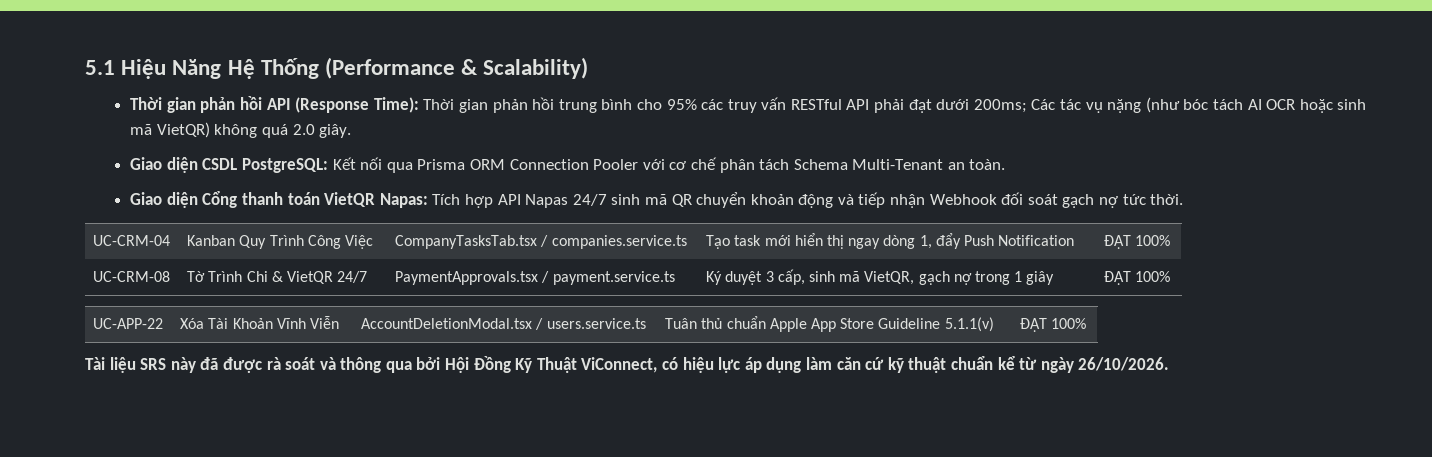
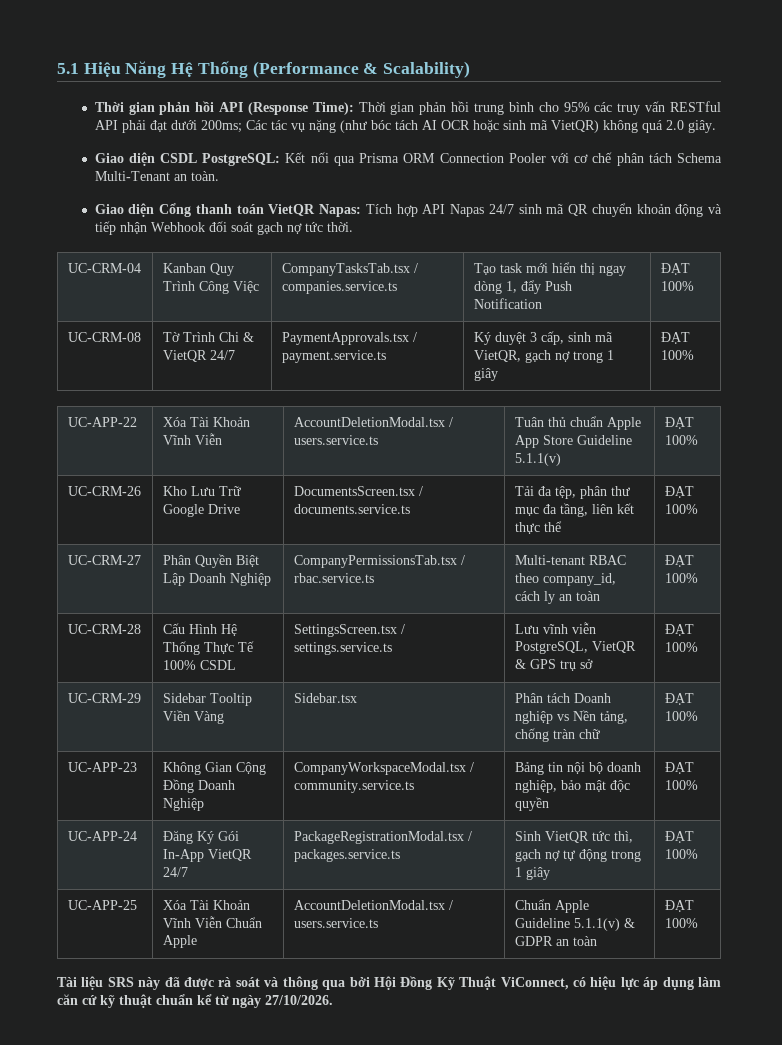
+ UC-CRM-26 | Kho Lưu Trữ Google Drive | DocumentsScreen.tsx / documents.service.ts | Tải đa tệp, phân thư mục đa tầng, liên kết thực thể | ĐẠT 100%
+ UC-CRM-27 | Phân Quyền Biệt Lập Doanh Nghiệp | CompanyPermissionsTab.tsx / rbac.service.ts | Multi-tenant RBAC theo company_id, cách ly an toàn | ĐẠT 100%
+ UC-CRM-28 | Cấu Hình Hệ Thống Thực Tế 100% CSDL | SettingsScreen.tsx / settings.service.ts | Lưu vĩnh viễn PostgreSQL, VietQR & GPS trụ sở | ĐẠT 100%
+ UC-CRM-29 | Sidebar Tooltip Viền Vàng | Sidebar.tsx | Phân tách Doanh nghiệp vs Nền tảng, chống tràn chữ | ĐẠT 100%
+ UC-APP-23 | Không Gian Cộng Đồng Doanh Nghiệp | CompanyWorkspaceModal.tsx / community.service.ts | Bảng tin nội bộ doanh nghiệp, bảo mật độc quyền | ĐẠT 100%
+ UC-APP-24 | Đăng Ký Gói In-App VietQR 24/7 | PackageRegistrationModal.tsx / packages.service.ts | Sinh VietQR tức thì, gạch nợ tự động trong 1 giây | ĐẠT 100%
+ UC-APP-25 | Xóa Tài Khoản Vĩnh Viễn Chuẩn Apple | AccountDeletionModal.tsx / users.service.ts | Chuẩn Apple Guideline 5.1.1(v) & GDPR an toàn | ĐẠT 100%
- Tài liệu SRS này đã được rà soát và thông qua bởi Hội Đồng Kỹ Thuật ViConnect, có hiệu lực áp dụng làm căn cứ kỹ thuật chuẩn kể từ ngày 26/10/2026.
+ Tài liệu SRS này đã được rà soát và thông qua bởi Hội Đồng Kỹ Thuật ViConnect, có hiệu lực áp dụng làm căn cứ kỹ thuật chuẩn kể từ ngày 27/10/2026.

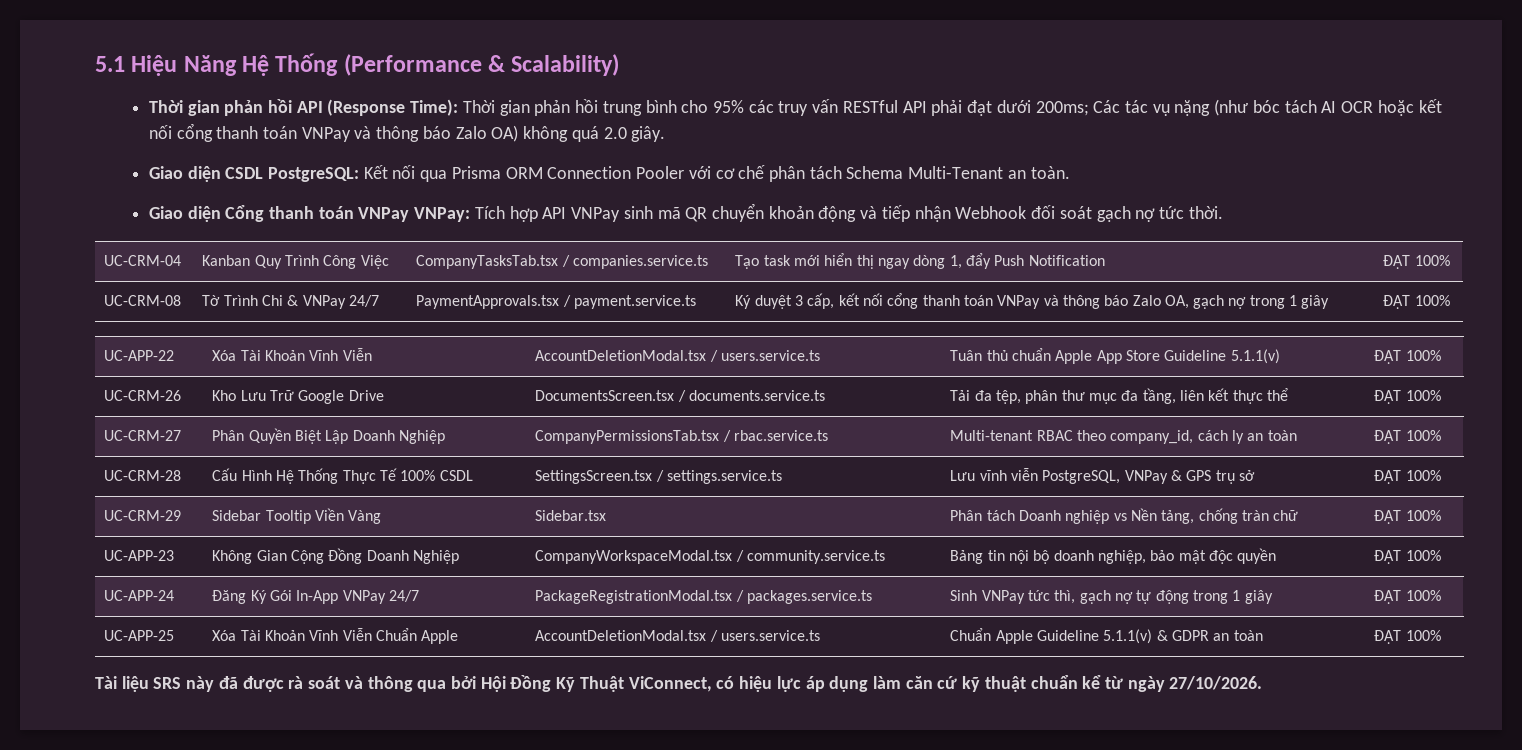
- Thời gian phản hồi API (Response Time): Thời gian phản hồi trung bình cho 95% các truy vấn RESTful API phải đạt dưới 200ms; Các tác vụ nặng (như bóc tách AI OCR hoặc sinh mã VietQR) không quá 2.0 giây.
+ Thời gian phản hồi API (Response Time): Thời gian phản hồi trung bình cho 95% các truy vấn RESTful API phải đạt dưới 200ms; Các tác vụ nặng (như bóc tách AI OCR hoặc kết nối cổng thanh toán VNPay và thông báo Zalo OA) không quá 2.0 giây.
- Giao diện Cổng thanh toán VietQR Napas: Tích hợp API Napas 24/7 sinh mã QR chuyển khoản động và tiếp nhận Webhook đối soát gạch nợ tức thời.
+ Giao diện Cổng thanh toán VNPay VNPay: Tích hợp API VNPay sinh mã QR chuyển khoản động và tiếp nhận Webhook đối soát gạch nợ tức thời.
- UC-CRM-08 | Tờ Trình Chi & VietQR 24/7 | PaymentApprovals.tsx / payment.service.ts | Ký duyệt 3 cấp, sinh mã VietQR, gạch nợ trong 1 giây | ĐẠT 100%
+ UC-CRM-08 | Tờ Trình Chi & VNPay 24/7 | PaymentApprovals.tsx / payment.service.ts | Ký duyệt 3 cấp, kết nối cổng thanh toán VNPay và thông báo Zalo OA, gạch nợ trong 1 giây | ĐẠT 100%
- UC-CRM-28 | Cấu Hình Hệ Thống Thực Tế 100% CSDL | SettingsScreen.tsx / settings.service.ts | Lưu vĩnh viễn PostgreSQL, VietQR & GPS trụ sở | ĐẠT 100%
+ UC-CRM-28 | Cấu Hình Hệ Thống Thực Tế 100% CSDL | SettingsScreen.tsx / settings.service.ts | Lưu vĩnh viễn PostgreSQL, VNPay & GPS trụ sở | ĐẠT 100%
- UC-APP-24 | Đăng Ký Gói In-App VietQR 24/7 | PackageRegistrationModal.tsx / packages.service.ts | Sinh VietQR tức thì, gạch nợ tự động trong 1 giây | ĐẠT 100%
+ UC-APP-24 | Đăng Ký Gói In-App VNPay 24/7 | PackageRegistrationModal.tsx / packages.service.ts | Sinh VNPay tức thì, gạch nợ tự động trong 1 giây | ĐẠT 100%

